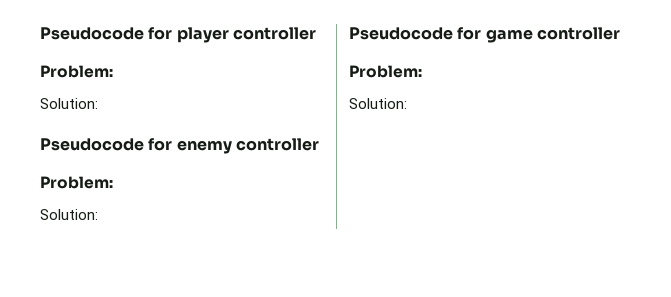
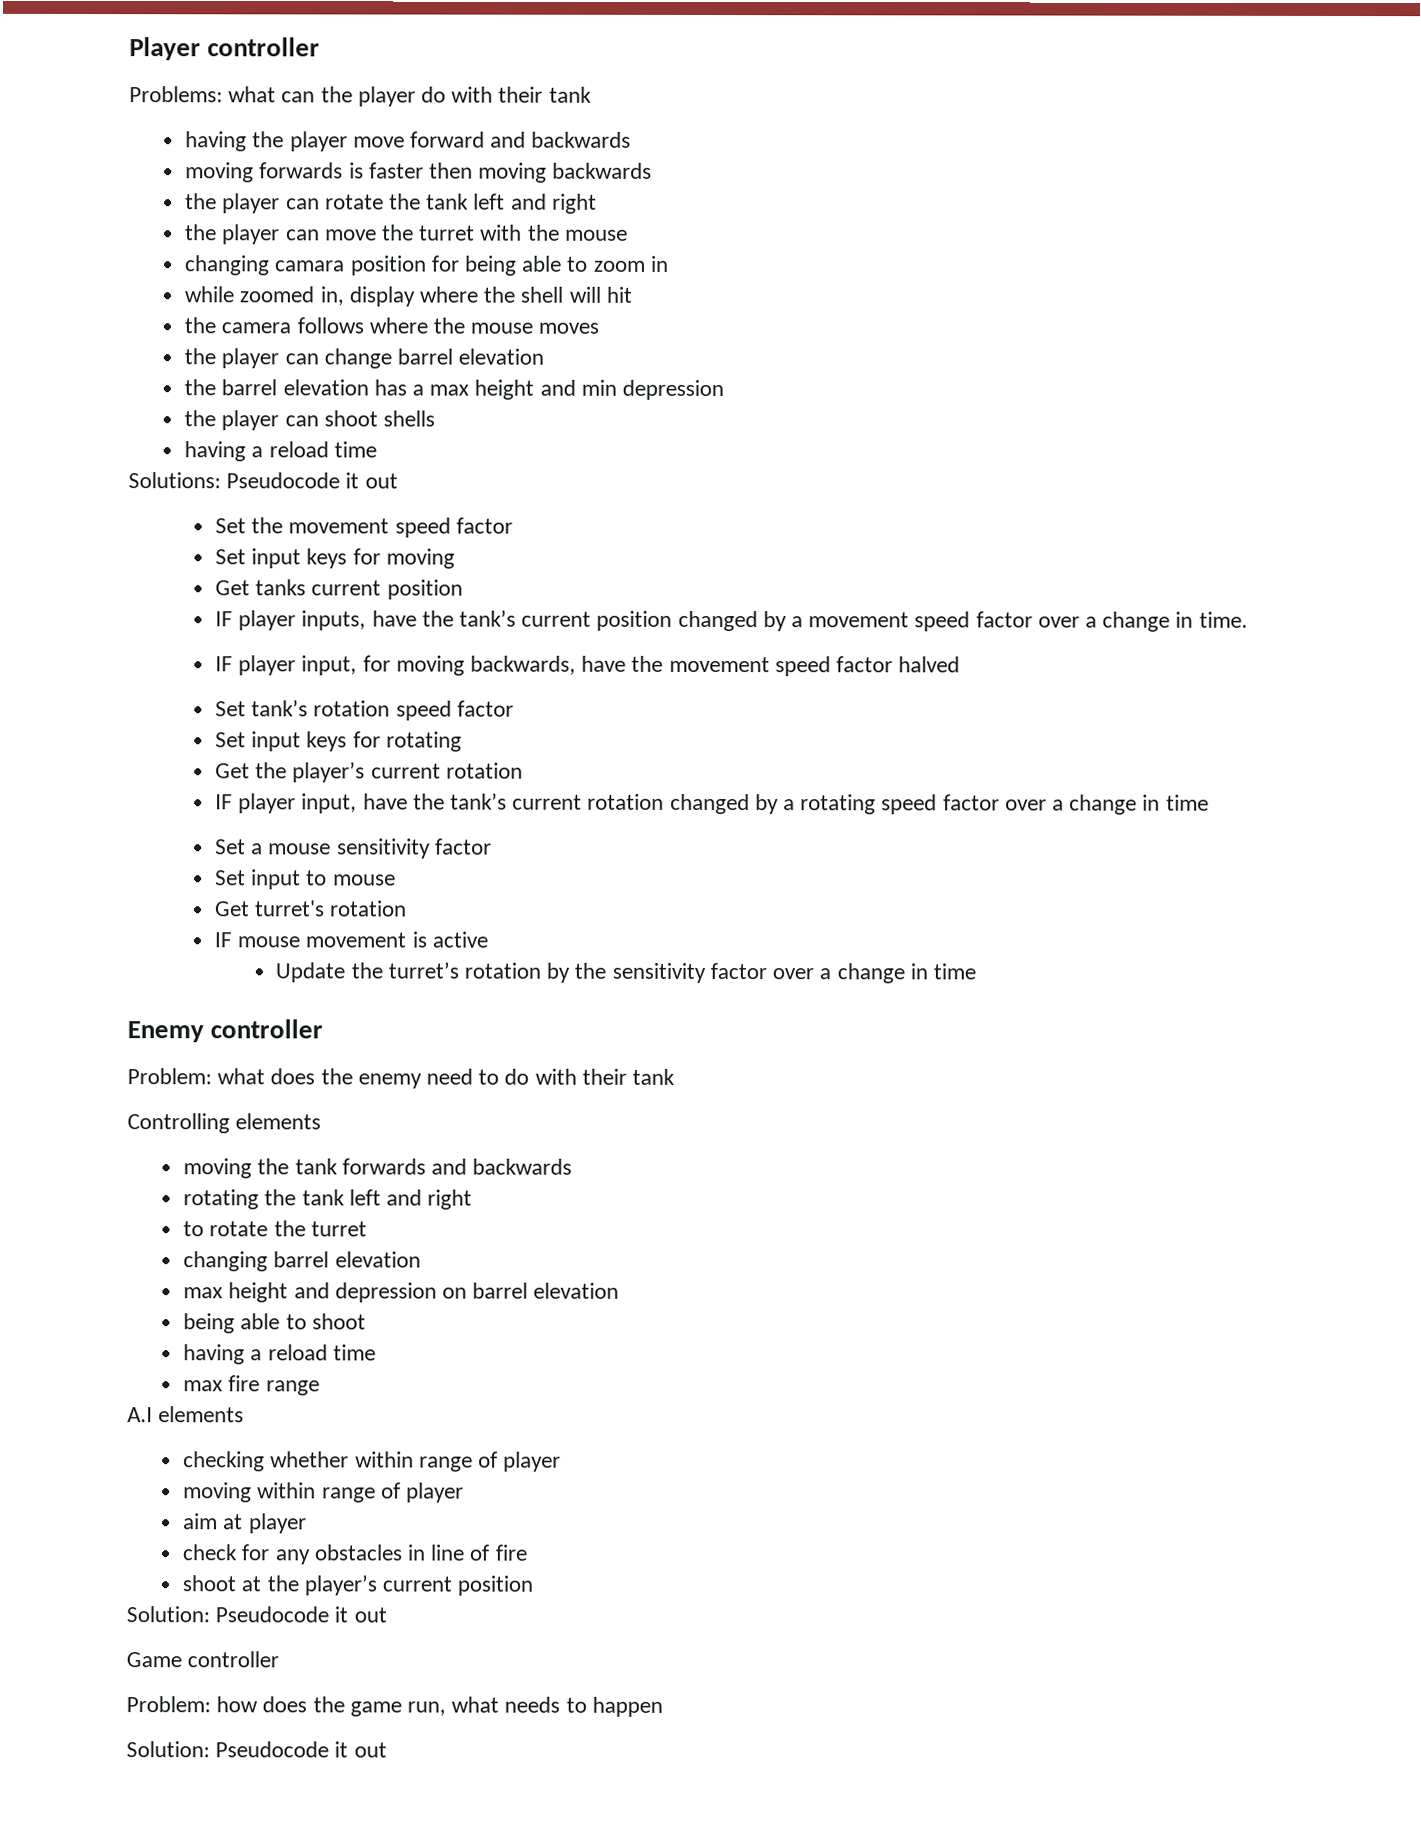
- Pseudocode for player controller
- Problem:
- Solution:
- Pseudocode for enemy controller
- Problem:
- Solution:
- Pseudocode for game controller
- Problem:
- Solution:
+ Player controller
+ Problems: what can the player do with their tank
+ having the player move forward and backwards
+ moving forwards is faster then moving backwards
+ the player can rotate the tank left and right
+ the player can move the turret with the mouse
+ changing camara position for being able to zoom in
+ while zoomed in, display where the shell will hit
+ the camera follows where the mouse moves
+ the player can change barrel elevation
+ the barrel elevation has a max height and min depression
+ the player can shoot shells
+ having a reload time
+ Solutions: Pseudocode it out
+ Set the movement speed factor
+ Set input keys for moving
+ Get tanks current position
+ IF player inputs, have the tank’s current position changed by a movement speed factor over a change in time.
+ IF player input, for moving backwards, have the movement speed factor halved
+ Set tank’s rotation speed factor
+ Set input keys for rotating
+ Get the player’s current rotation
+ IF player input, have the tank’s current rotation changed by a rotating speed factor over a change in time
+ Set a mouse sensitivity factor
+ Set input to mouse
+ Get turret's rotation
+ IF mouse movement is active
+ Update the turret’s rotation by the sensitivity factor over a change in time
+ Enemy controller
+ Problem: what does the enemy need to do with their tank
+ Controlling elements
+ moving the tank forwards and backwards
+ rotating the tank left and right
+ to rotate the turret
+ changing barrel elevation
+ max height and depression on barrel elevation
+ being able to shoot
+ having a reload time
+ max fire range
+ A.I elements
+ checking whether within range of player
+ moving within range of player
+ aim at player
+ check for any obstacles in line of fire
+ shoot at the player’s current position
+ Solution: Pseudocode it out
+ Game controller
+ Problem: how does the game run, what needs to happen
+ Solution: Pseudocode it out

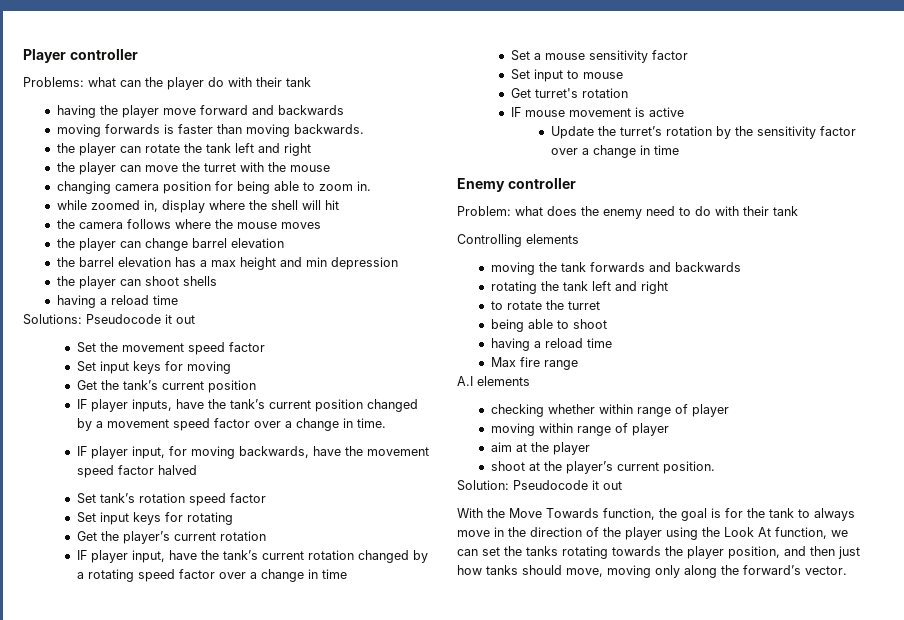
- moving forwards is faster then moving backwards
+ moving forwards is faster than moving backwards.
- changing camara position for being able to zoom in
+ changing camera position for being able to zoom in.
- Get tanks current position
+ Get the tank’s current position
- changing barrel elevation
- max height and depression on barrel elevation
- max fire range
+ Max fire range
- aim at player
- check for any obstacles in line of fire
+ aim at the player
- shoot at the player’s current position
+ shoot at the player’s current position.
- Game controller
- Problem: how does the game run, what needs to happen
- Solution: Pseudocode it out
+ With the Move Towards function, the goal is for the tank to always move in the direction of the player using the Look At function, we can set the tanks rotating towards the player position, and then just how tanks should move, moving only along the forward’s vector.

